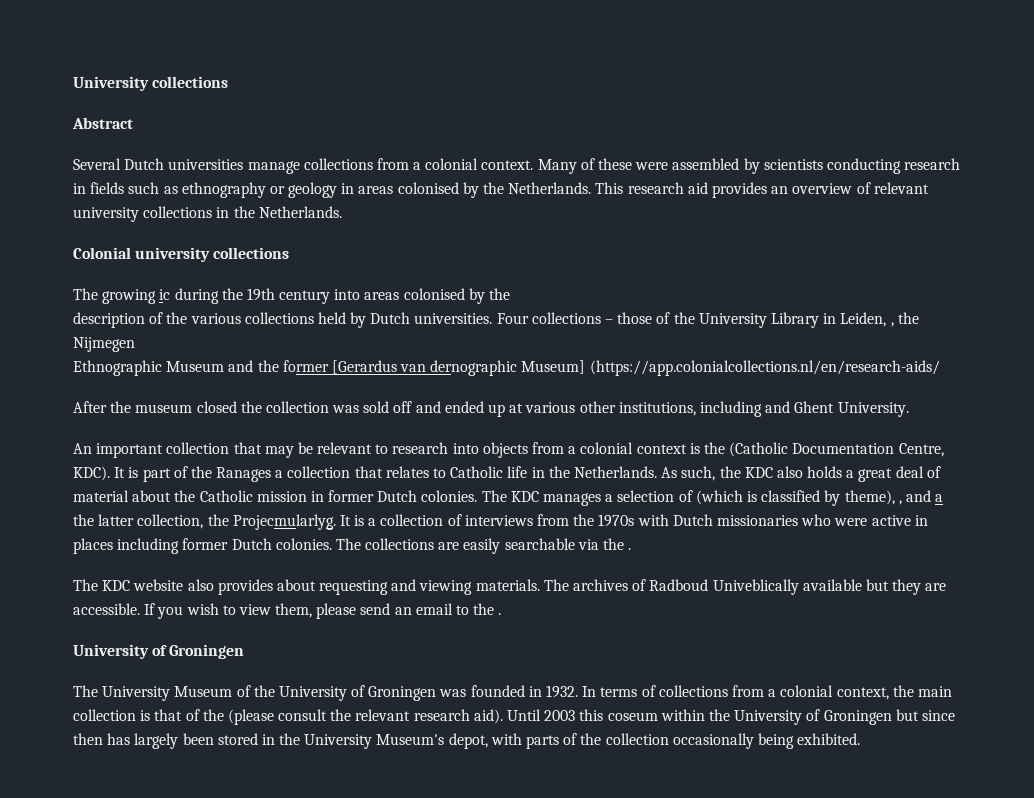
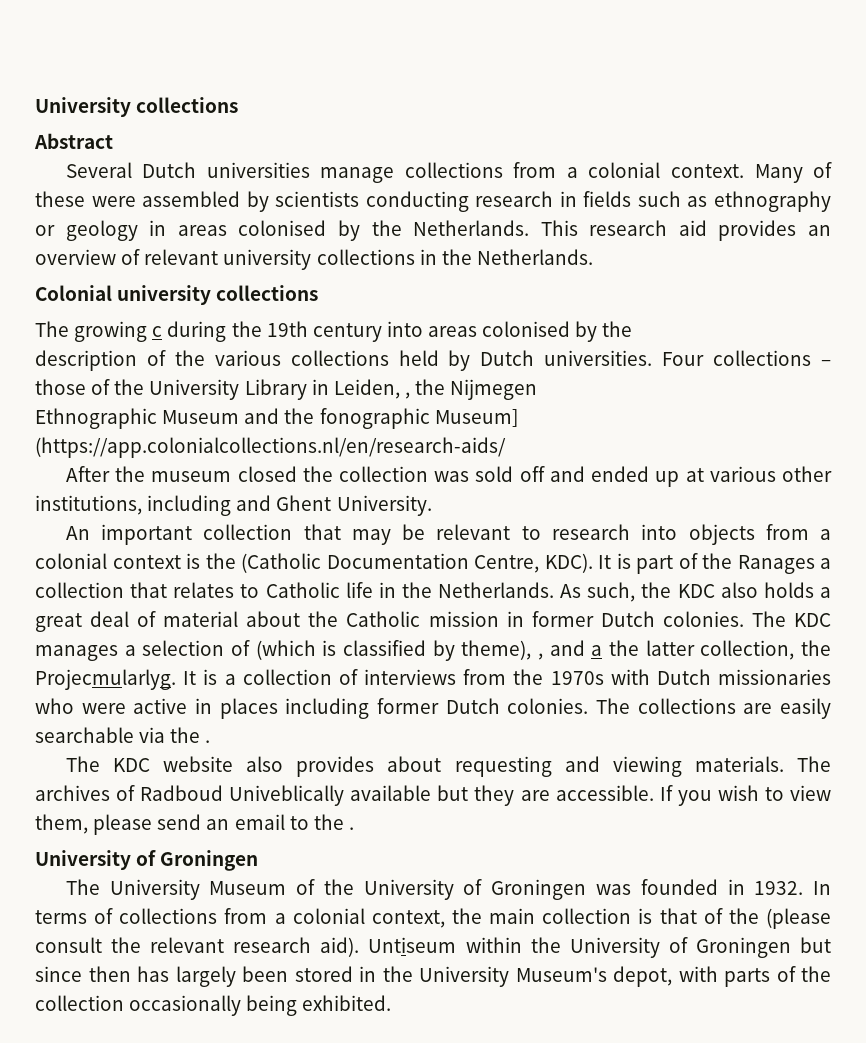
- The growing ic during the 19th century into areas colonised by the
+ The growing c during the 19th century into areas colonised by the
- Ethnographic Museum and the former [Gerardus van dernographic Museum] (https://app.colonialcollections.nl/en/research-aids/
+ Ethnographic Museum and the fonographic Museum] (https://app.colonialcollections.nl/en/research-aids/
- Until 2003 this coseum within the University of Groningen but since then has largely been stored in the University Museum's depot, with parts of the collection occasionally being exhibited.
+ Untiseum within the University of Groningen but since then has largely been stored in the University Museum's depot, with parts of the collection occasionally being exhibited.

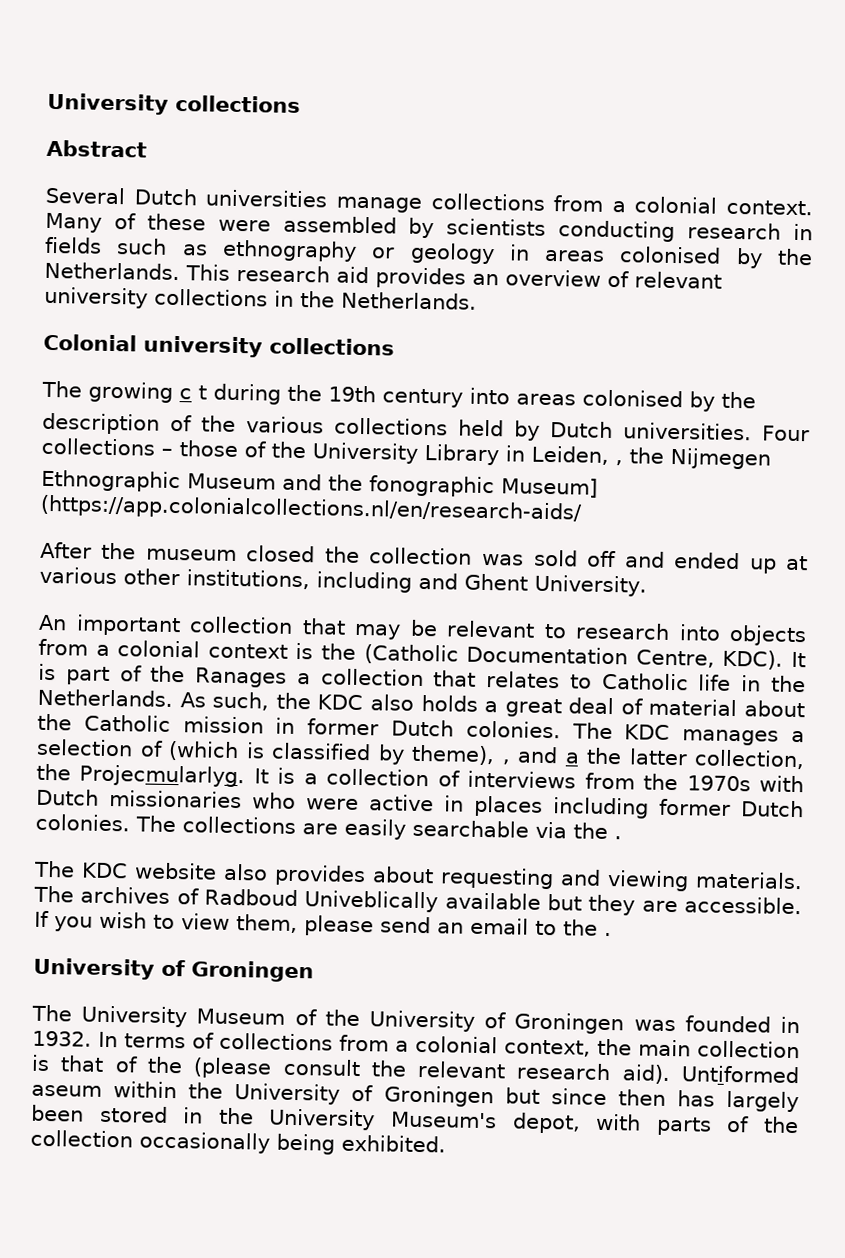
- The growing c during the 19th century into areas colonised by the
+ The growing c t during the 19th century into areas colonised by the
- Untiseum within the University of Groningen but since then has largely been stored in the University Museum's depot, with parts of the collection occasionally being exhibited.
+ Untiformed aseum within the University of Groningen but since then has largely been stored in the University Museum's depot, with parts of the collection occasionally being exhibited.

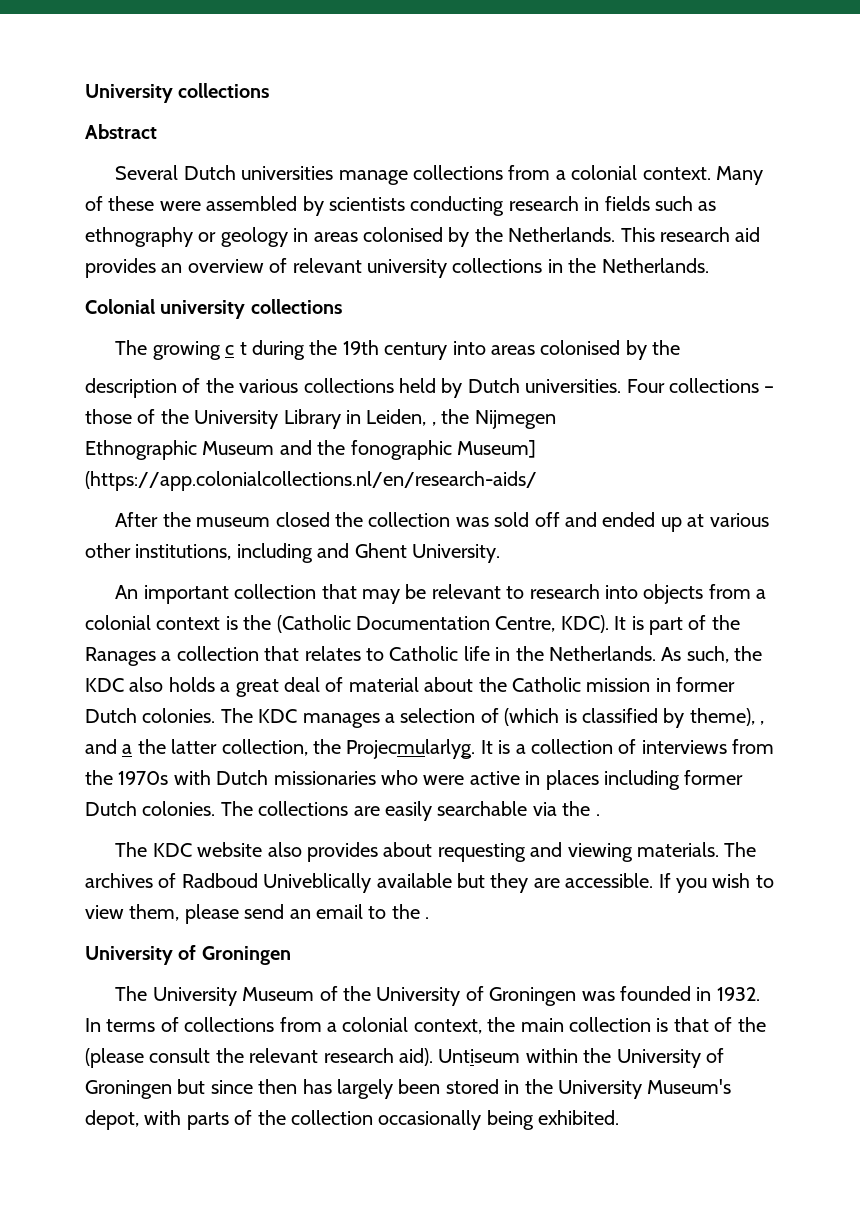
- Untiformed aseum within the University of Groningen but since then has largely been stored in the University Museum's depot, with parts of the collection occasionally being exhibited.
+ Untiseum within the University of Groningen but since then has largely been stored in the University Museum's depot, with parts of the collection occasionally being exhibited.

